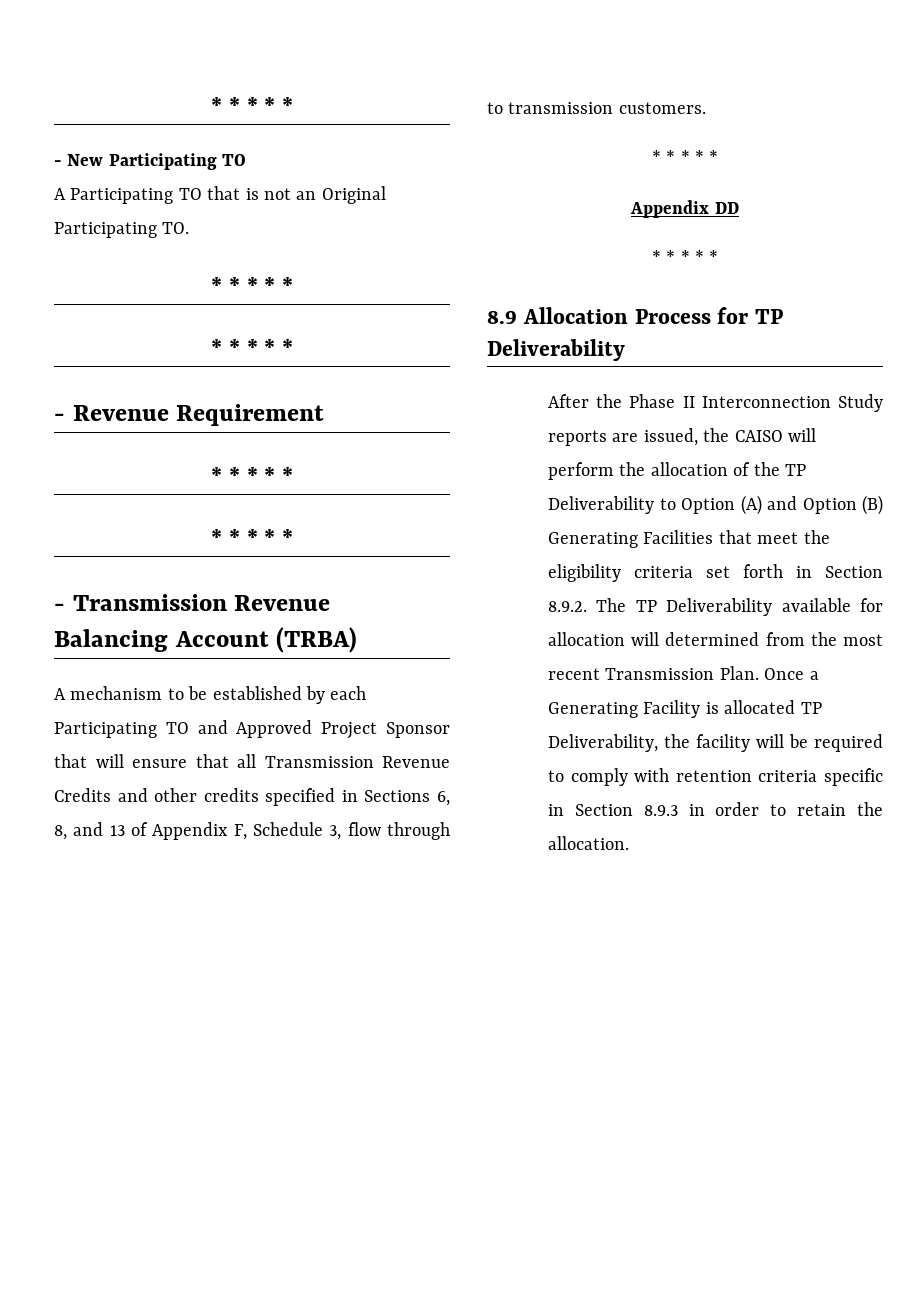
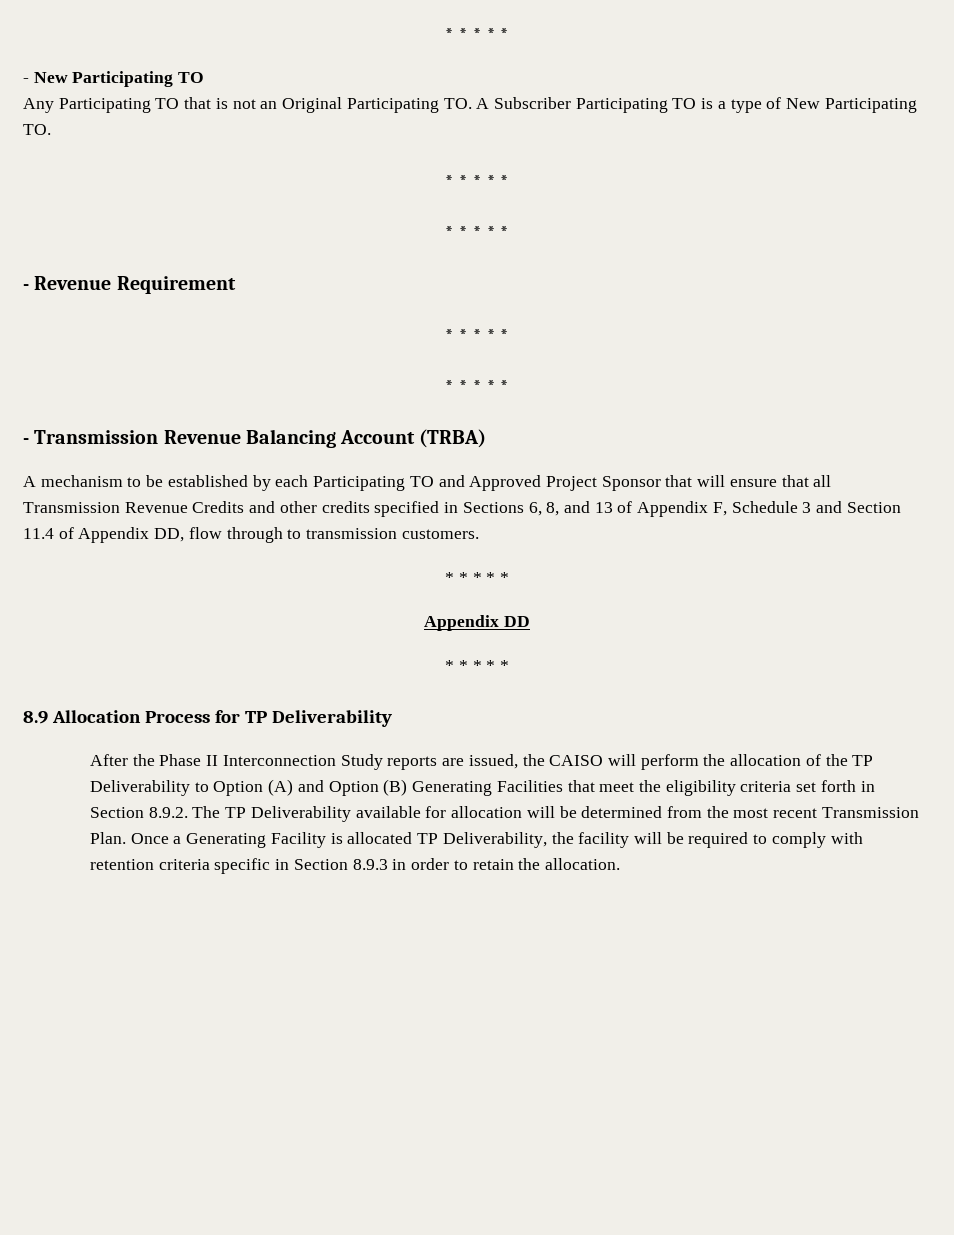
- A Participating TO that is not an Original Participating TO.
+ Any Participating TO that is not an Original Participating TO. A Subscriber Participating TO is a type of New Participating TO.
- A mechanism to be established by each Participating TO and Approved Project Sponsor that will ensure that all Transmission Revenue Credits and other credits specified in Sections 6, 8, and 13 of Appendix F, Schedule 3, flow through to transmission customers.
+ A mechanism to be established by each Participating TO and Approved Project Sponsor that will ensure that all Transmission Revenue Credits and other credits specified in Sections 6, 8, and 13 of Appendix F, Schedule 3 and Section 11.4 of Appendix DD, flow through to transmission customers.
- After the Phase II Interconnection Study reports are issued, the CAISO will perform the allocation of the TP Deliverability to Option (A) and Option (B) Generating Facilities that meet the eligibility criteria set forth in Section 8.9.2. The TP Deliverability available for allocation will determined from the most recent Transmission Plan.
+ After the Phase II Interconnection Study reports are issued, the CAISO will perform the allocation of the TP Deliverability to Option (A) and Option (B) Generating Facilities that meet the eligibility criteria set forth in Section 8.9.2. The TP Deliverability available for allocation will be determined from the most recent Transmission Plan.

